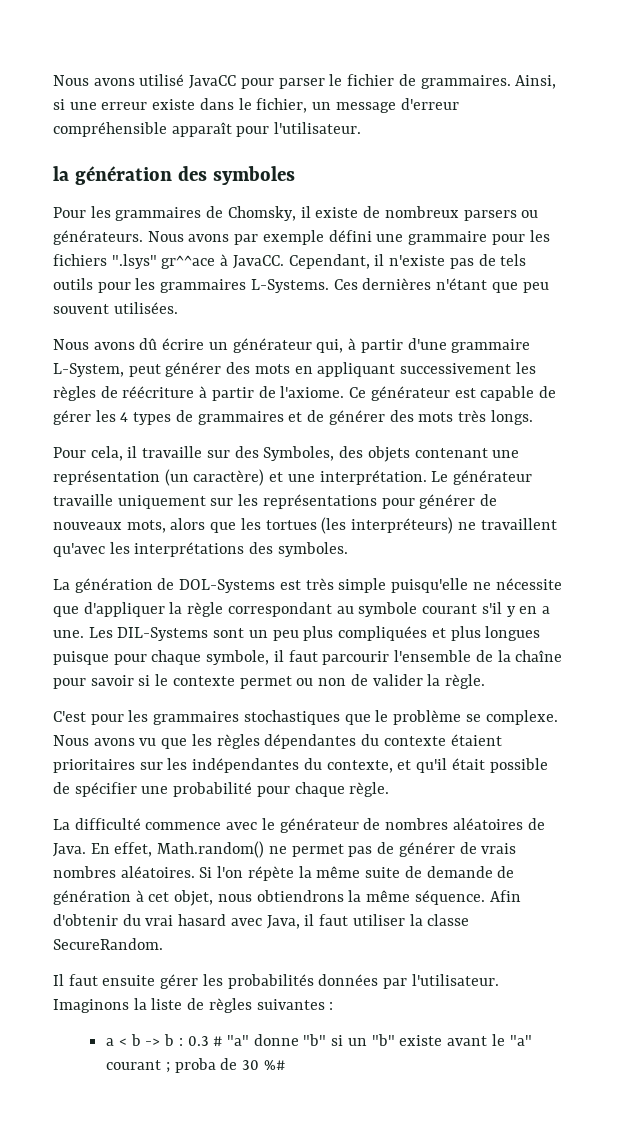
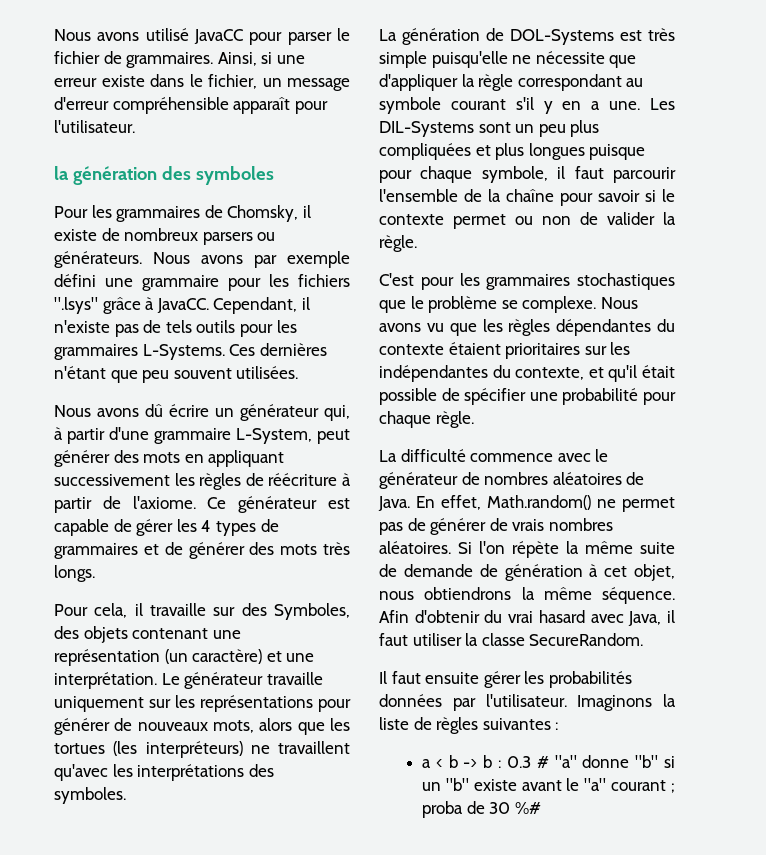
- Nous avons par exemple défini une grammaire pour les fichiers ".lsys" gr^^ace à JavaCC.
+ Nous avons par exemple défini une grammaire pour les fichiers ".lsys" grâce à JavaCC.

